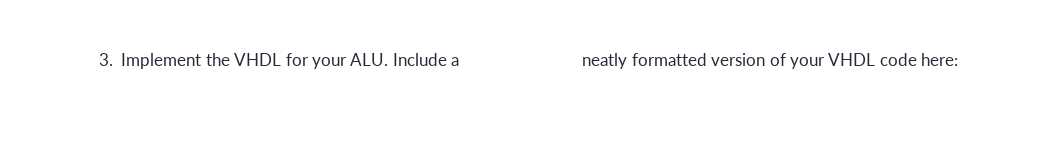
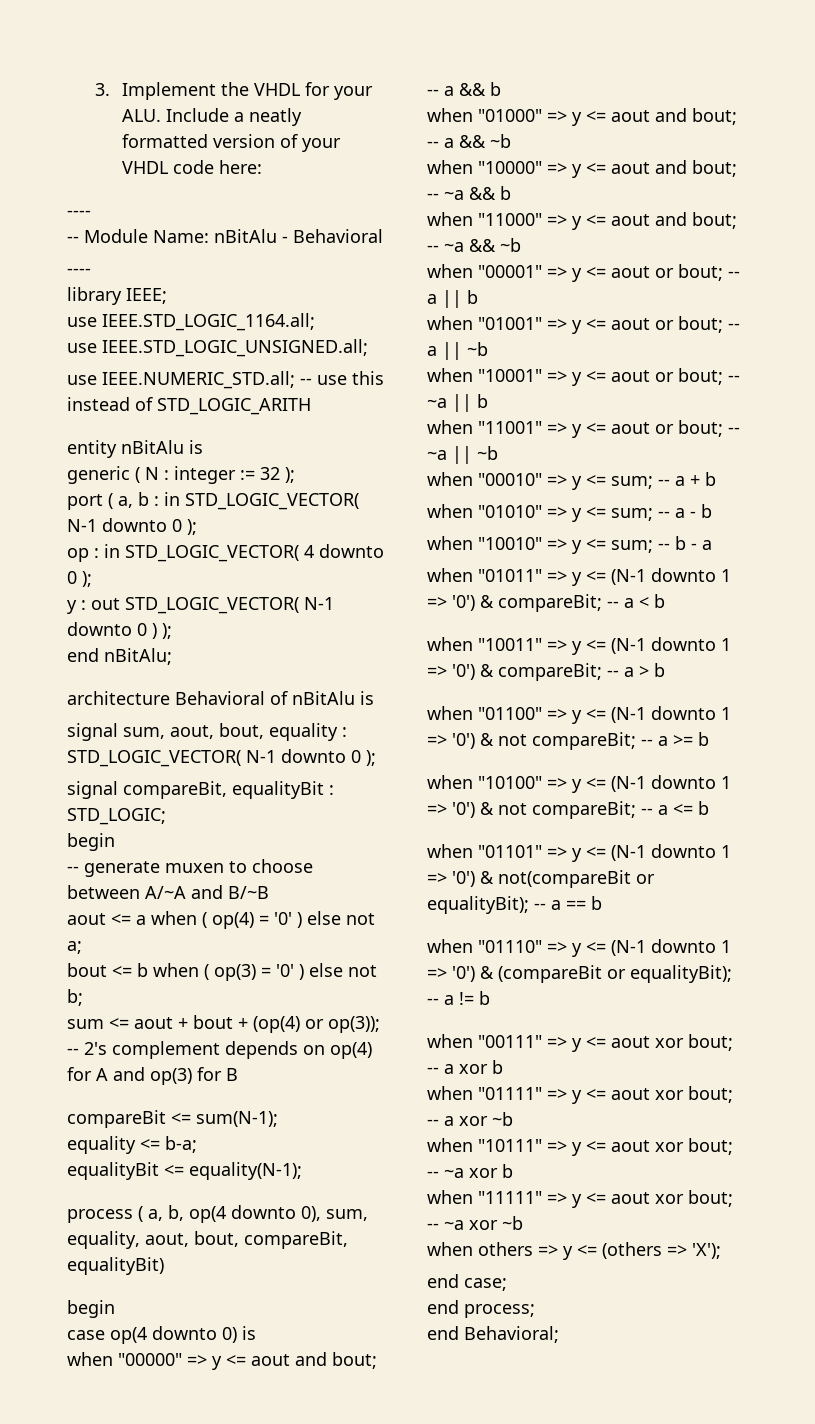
  3. Implement the VHDL for your ALU. Include a neatly formatted version of your VHDL code here:
+ ----
+ -- Module Name: nBitAlu - Behavioral
+ ----
+ library IEEE;
+ use IEEE.STD_LOGIC_1164.all;
+ use IEEE.STD_LOGIC_UNSIGNED.all;
+ use IEEE.NUMERIC_STD.all; -- use this instead of STD_LOGIC_ARITH
+ entity nBitAlu is
+ generic ( N : integer := 32 );
+ port ( a, b : in STD_LOGIC_VECTOR( N-1 downto 0 );
+ op : in STD_LOGIC_VECTOR( 4 downto 0 );
+ y : out STD_LOGIC_VECTOR( N-1 downto 0 ) );
+ end nBitAlu;
+ architecture Behavioral of nBitAlu is
+ signal sum, aout, bout, equality : STD_LOGIC_VECTOR( N-1 downto 0 );
+ signal compareBit, equalityBit : STD_LOGIC;
+ begin
+ -- generate muxen to choose between A/~A and B/~B
+ aout <= a when ( op(4) = '0' ) else not a;
+ bout <= b when ( op(3) = '0' ) else not b;
+ sum <= aout + bout + (op(4) or op(3)); -- 2's complement depends on op(4) for A and op(3) for B
+ compareBit <= sum(N-1);
+ equality <= b-a;
+ equalityBit <= equality(N-1);
+ process ( a, b, op(4 downto 0), sum, equality, aout, bout, compareBit, equalityBit)
+ begin
+ case op(4 downto 0) is
+ when "00000" => y <= aout and bout; -- a && b
+ when "01000" => y <= aout and bout; -- a && ~b
+ when "10000" => y <= aout and bout; -- ~a && b
+ when "11000" => y <= aout and bout; -- ~a && ~b
+ when "00001" => y <= aout or bout; -- a || b
+ when "01001" => y <= aout or bout; -- a || ~b
+ when "10001" => y <= aout or bout; -- ~a || b
+ when "11001" => y <= aout or bout; -- ~a || ~b
+ when "00010" => y <= sum; -- a + b
+ when "01010" => y <= sum; -- a - b
+ when "10010" => y <= sum; -- b - a
+ when "01011" => y <= (N-1 downto 1 => '0') & compareBit; -- a < b
+ when "10011" => y <= (N-1 downto 1 => '0') & compareBit; -- a > b
+ when "01100" => y <= (N-1 downto 1 => '0') & not compareBit; -- a >= b
+ when "10100" => y <= (N-1 downto 1 => '0') & not compareBit; -- a <= b
+ when "01101" => y <= (N-1 downto 1 => '0') & not(compareBit or equalityBit); -- a == b
+ when "01110" => y <= (N-1 downto 1 => '0') & (compareBit or equalityBit); -- a != b
+ when "00111" => y <= aout xor bout; -- a xor b
+ when "01111" => y <= aout xor bout; -- a xor ~b
+ when "10111" => y <= aout xor bout; -- ~a xor b
+ when "11111" => y <= aout xor bout; -- ~a xor ~b
+ when others => y <= (others => 'X');
+ end case;
+ end process;
+ end Behavioral;

